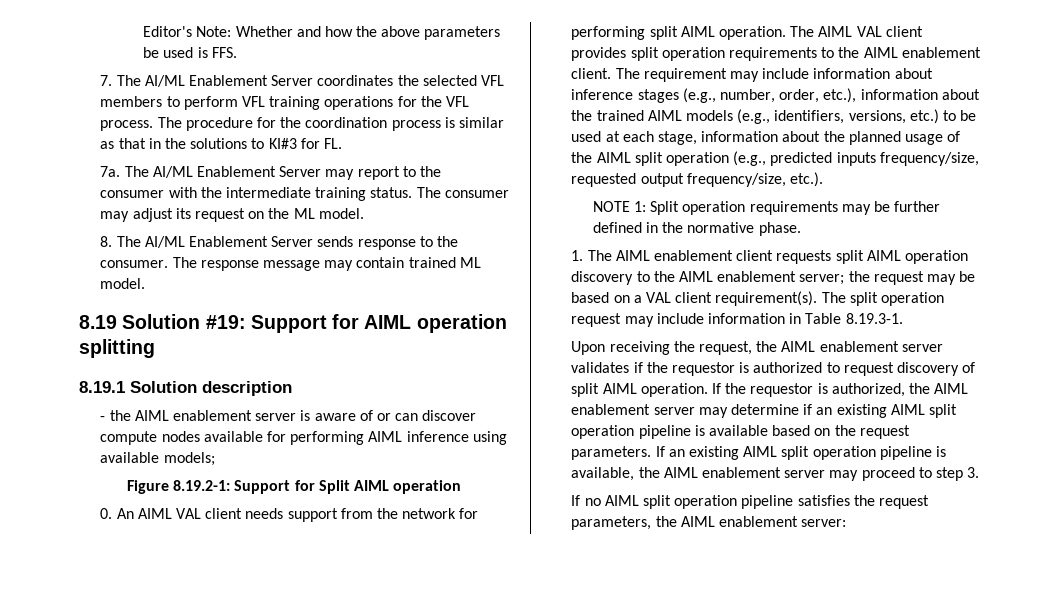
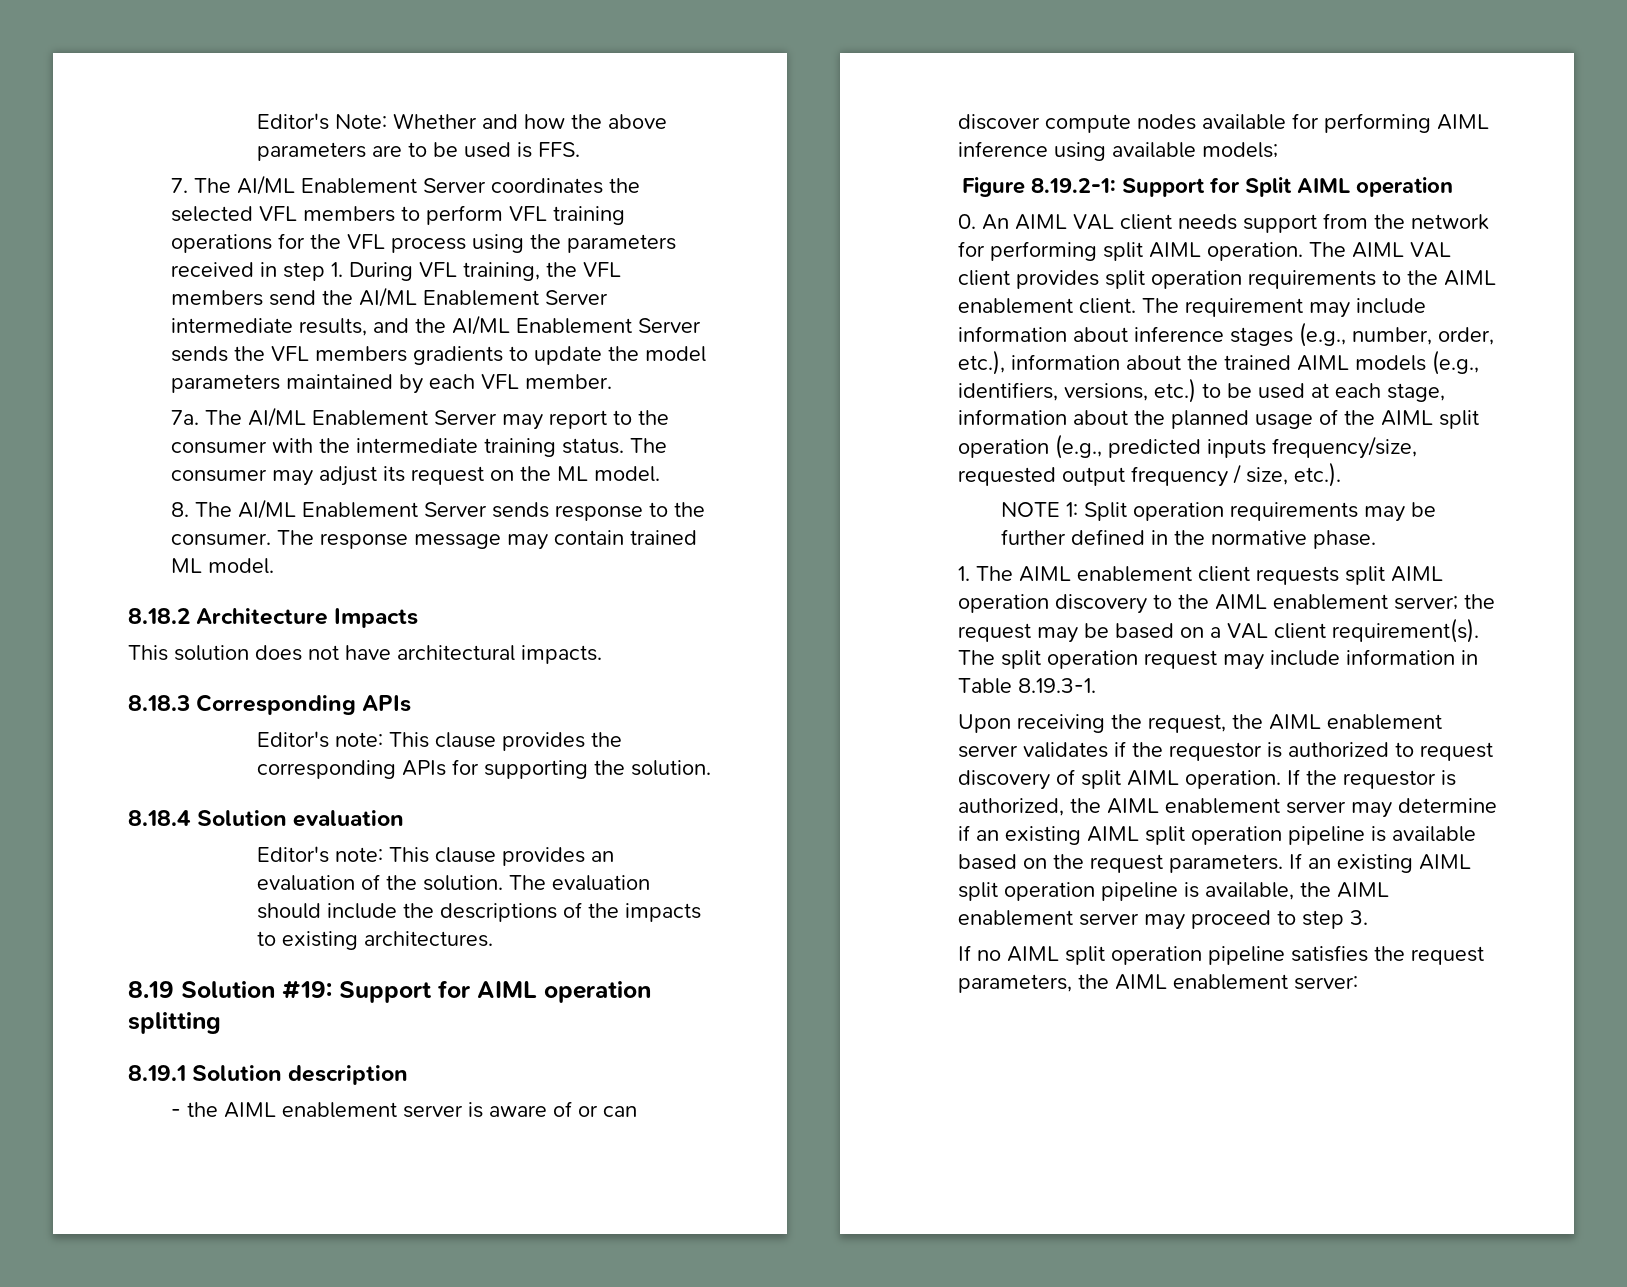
- Editor's Note: Whether and how the above parameters be used is FFS.
+ Editor's Note: Whether and how the above parameters are to be used is FFS.
- 7. The AI/ML Enablement Server coordinates the selected VFL members to perform VFL training operations for the VFL process. The procedure for the coordination process is similar as that in the solutions to KI#3 for FL.
+ 7. The AI/ML Enablement Server coordinates the selected VFL members to perform VFL training operations for the VFL process using the parameters received in step 1. During VFL training, the VFL members send the AI/ML Enablement Server intermediate results, and the AI/ML Enablement Server sends the VFL members gradients to update the model parameters maintained by each VFL member.
+ 8.18.2 Architecture Impacts
+ This solution does not have architectural impacts.
+ 8.18.3 Corresponding APIs
+ Editor's note: This clause provides the corresponding APIs for supporting the solution.
+ 8.18.4 Solution evaluation
+ Editor's note: This clause provides an evaluation of the solution. The evaluation should include the descriptions of the impacts to existing architectures.
- The requirement may include information about inference stages (e.g., number, order, etc.), information about the trained AIML models (e.g., identifiers, versions, etc.) to be used at each stage, information about the planned usage of the AIML split operation (e.g., predicted inputs frequency/size, requested output frequency/size, etc.).
+ The requirement may include information about inference stages (e.g., number, order, etc.), information about the trained AIML models (e.g., identifiers, versions, etc.) to be used at each stage, information about the planned usage of the AIML split operation (e.g., predicted inputs frequency/size, requested output frequency / size, etc.).

